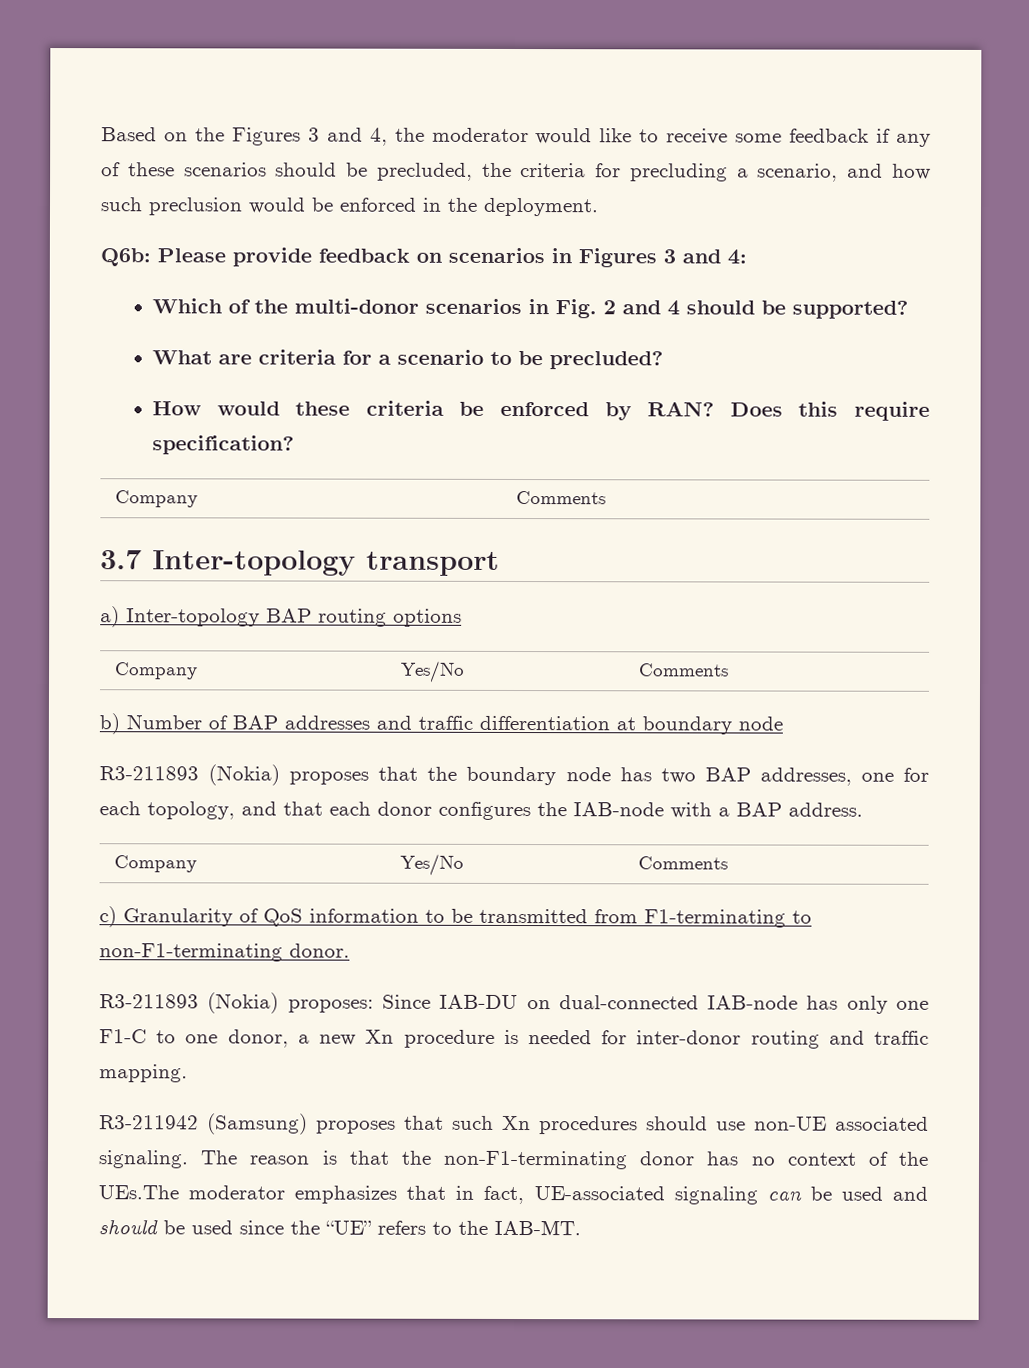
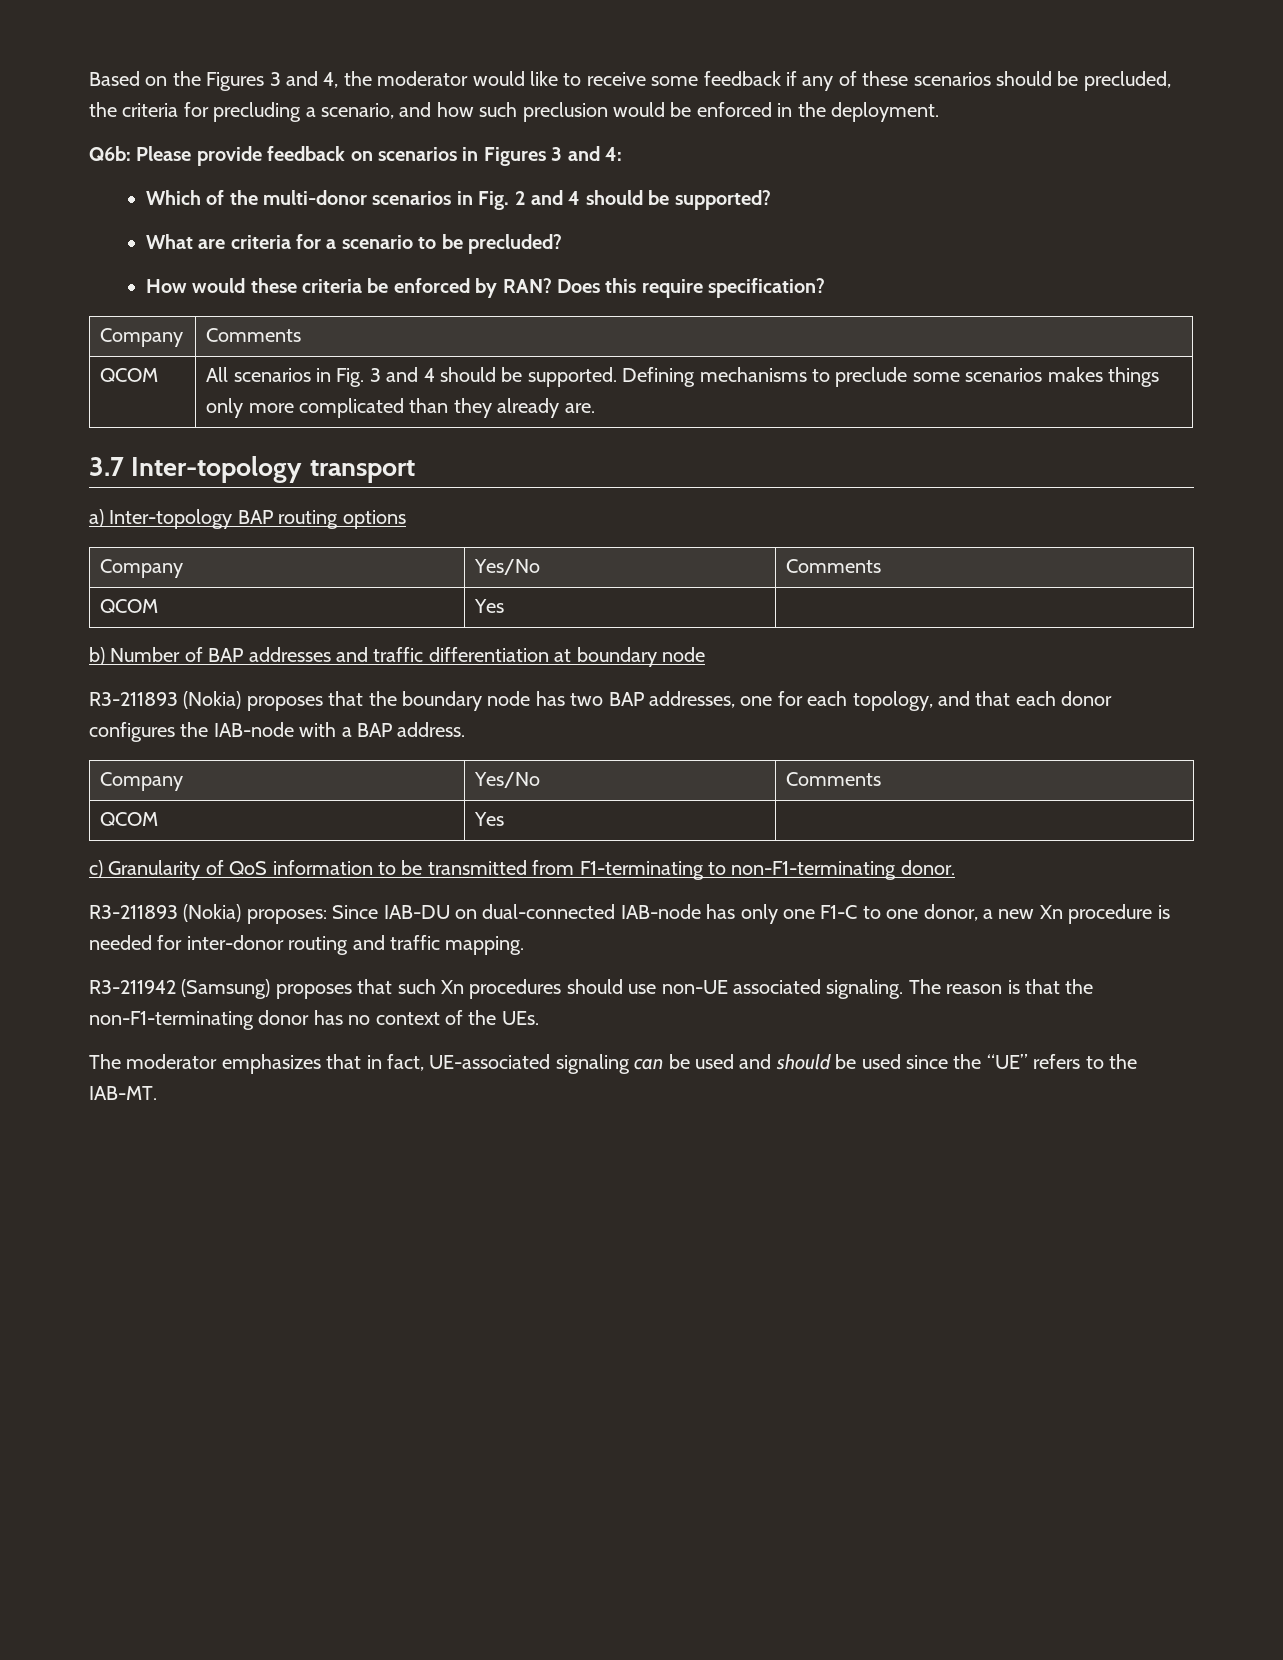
+ QCOM | All scenarios in Fig. 3 and 4 should be supported. Defining mechanisms to preclude some scenarios makes things only more complicated than they already are.
  a) Inter-topology BAP routing options
  Company | Yes/No | Comments
+ QCOM | Yes |
  R3-211893 (Nokia) proposes that the boundary node has two BAP addresses, one for each topology, and that each donor configures the IAB-node with a BAP address.
  Company | Yes/No | Comments
+ QCOM | Yes |
- The reason is that the non-F1-terminating donor has no context of the UEs.The moderator emphasizes that in fact, UE-associated signaling can be used and should be used since the “UE” refers to the IAB-MT.
+ The reason is that the non-F1-terminating donor has no context of the UEs.
+ The moderator emphasizes that in fact, UE-associated signaling can be used and should be used since the “UE” refers to the IAB-MT.

